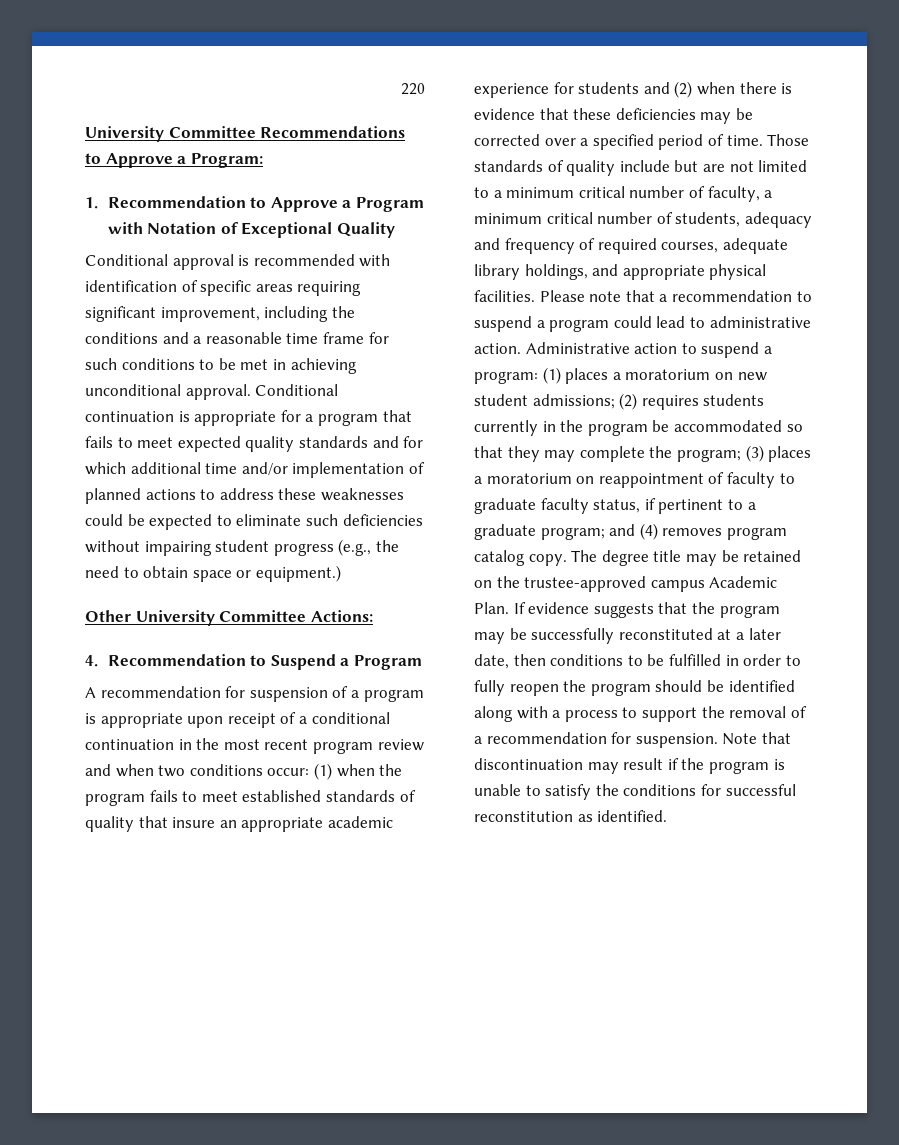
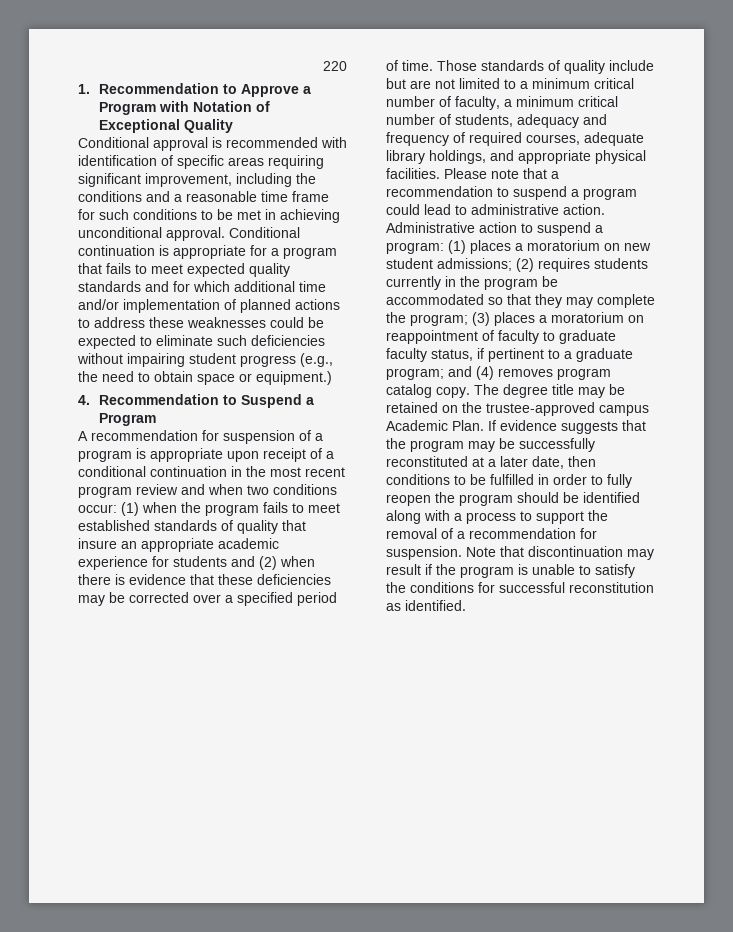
- University Committee Recommendations to Approve a Program:
- Other University Committee Actions:

